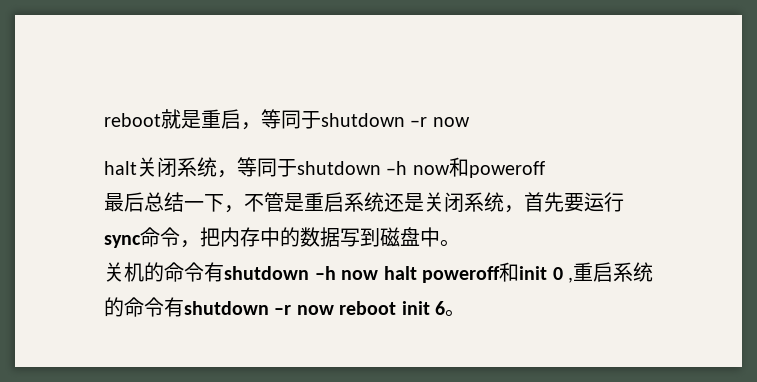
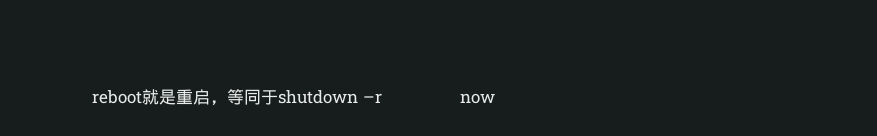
- halt关闭系统，等同于shutdown –h now和poweroff
- 最后总结一下，不管是重启系统还是关闭系统，首先要运行sync命令，把内存中的数据写到磁盘中。
- 关机的命令有shutdown –h now halt poweroff和init 0 ,重启系统的命令有shutdown –r now reboot init 6。

